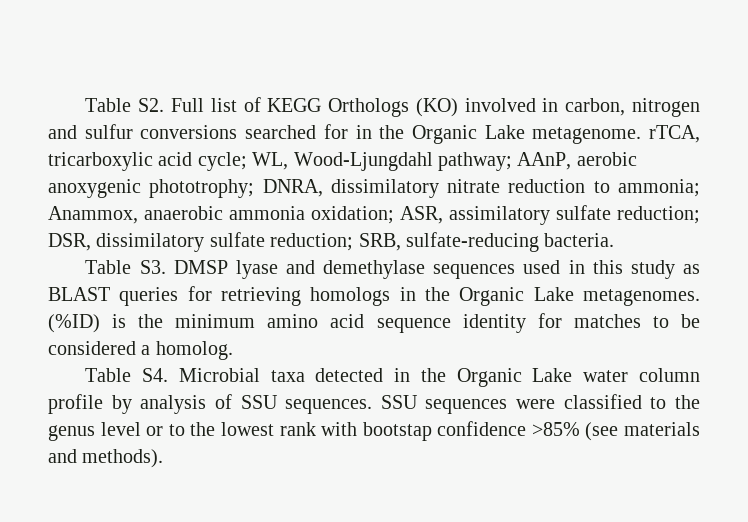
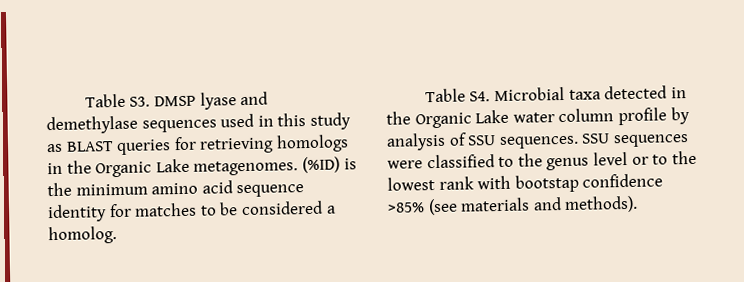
- Table S2. Full list of KEGG Orthologs (KO) involved in carbon, nitrogen and sulfur conversions searched for in the Organic Lake metagenome. rTCA, tricarboxylic acid cycle; WL, Wood-Ljungdahl pathway; AAnP, aerobic anoxygenic phototrophy; DNRA, dissimilatory nitrate reduction to ammonia; Anammox, anaerobic ammonia oxidation; ASR, assimilatory sulfate reduction; DSR, dissimilatory sulfate reduction; SRB, sulfate-reducing bacteria.

